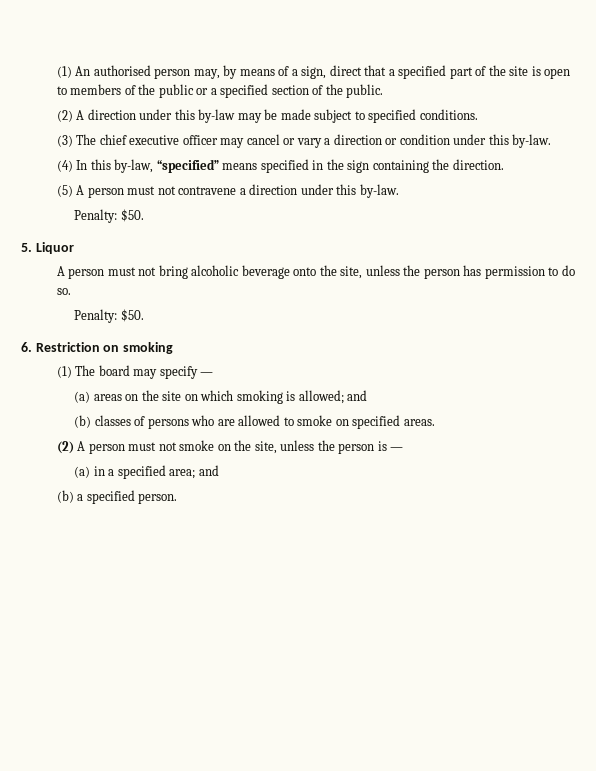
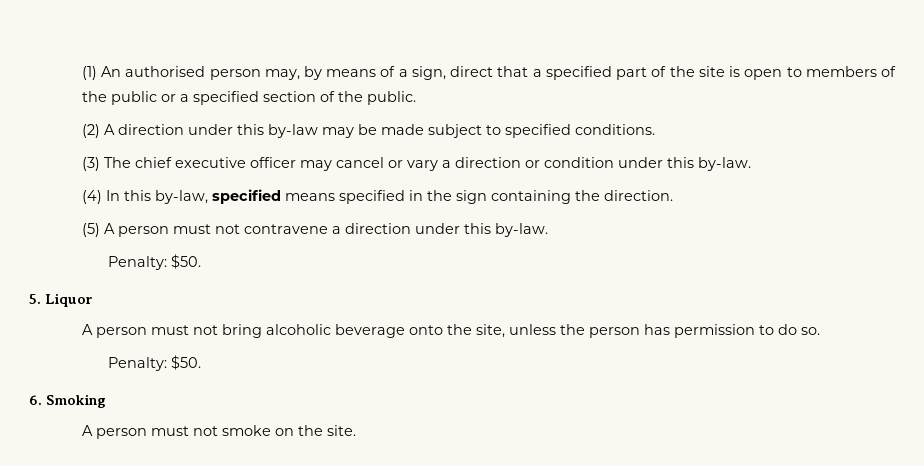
- (4) In this by-law, “specified” means specified in the sign containing the direction.
+ (4) In this by-law, specified means specified in the sign containing the direction.
- 6. Restriction on smoking
- (1) The board may specify —
- (a) areas on the site on which smoking is allowed; and
- (b) classes of persons who are allowed to smoke on specified areas.
- (2) A person must not smoke on the site, unless the person is —
- (a) in a specified area; and
- (b) a specified person.
+ 6. Smoking
+ A person must not smoke on the site.

